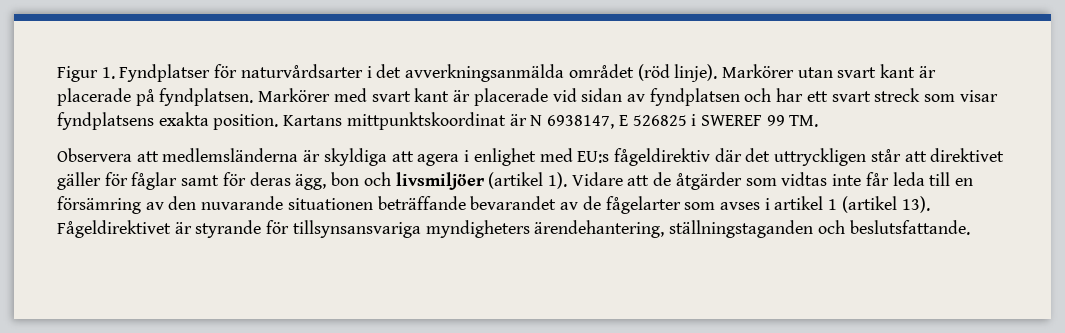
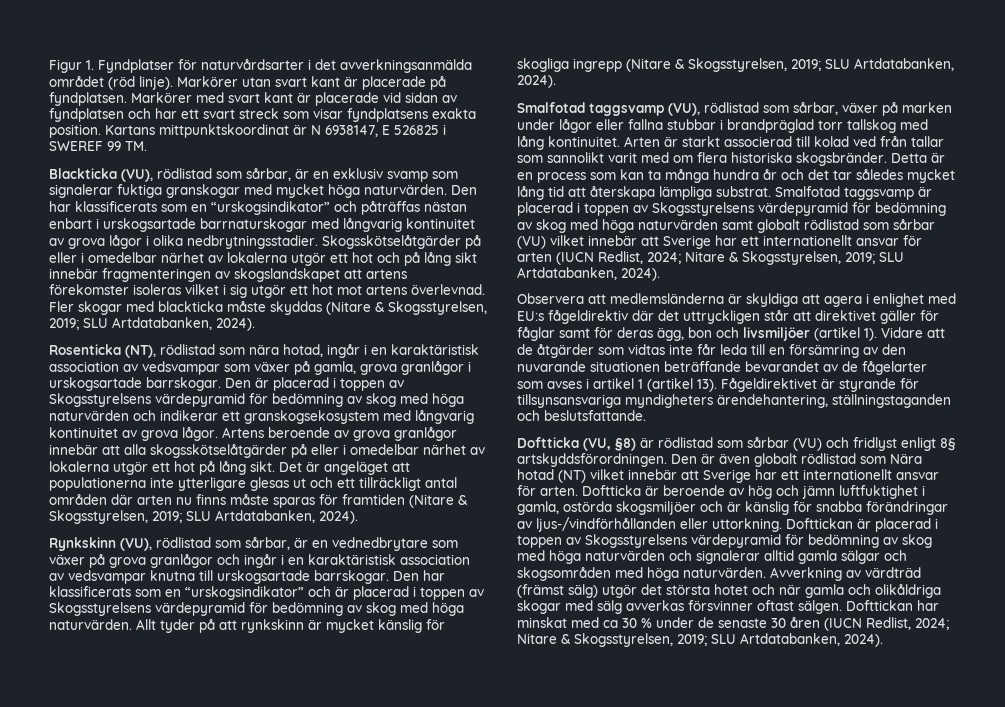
+ Blackticka (VU), rödlistad som sårbar, är en exklusiv svamp som signalerar fuktiga granskogar med mycket höga naturvärden. Den har klassificerats som en “urskogsindikator” och påträffas nästan enbart i urskogsartade barrnaturskogar med långvarig kontinuitet av grova lågor i olika nedbrytningsstadier. Skogsskötselåtgärder på eller i omedelbar närhet av lokalerna utgör ett hot och på lång sikt innebär fragmenteringen av skogslandskapet att artens förekomster isoleras vilket i sig utgör ett hot mot artens överlevnad. Fler skogar med blackticka måste skyddas (Nitare & Skogsstyrelsen, 2019; SLU Artdatabanken, 2024).
+ Rosenticka (NT), rödlistad som nära hotad, ingår i en karaktäristisk association av vedsvampar som växer på gamla, grova granlågor i urskogsartade barrskogar. Den är placerad i toppen av Skogsstyrelsens värdepyramid för bedömning av skog med höga naturvärden och indikerar ett granskogsekosystem med långvarig kontinuitet av grova lågor. Artens beroende av grova granlågor innebär att alla skogsskötselåtgärder på eller i omedelbar närhet av lokalerna utgör ett hot på lång sikt. Det är angeläget att populationerna inte ytterligare glesas ut och ett tillräckligt antal områden där arten nu finns måste sparas för framtiden (Nitare & Skogsstyrelsen, 2019; SLU Artdatabanken, 2024).
+ Rynkskinn (VU), rödlistad som sårbar, är en vednedbrytare som växer på grova granlågor och ingår i en karaktäristisk association av vedsvampar knutna till urskogsartade barrskogar. Den har klassificerats som en “urskogsindikator” och är placerad i toppen av Skogsstyrelsens värdepyramid för bedömning av skog med höga naturvärden. Allt tyder på att rynkskinn är mycket känslig för skogliga ingrepp (Nitare & Skogsstyrelsen, 2019; SLU Artdatabanken, 2024).
+ Smalfotad taggsvamp (VU), rödlistad som sårbar, växer på marken under lågor eller fallna stubbar i brandpräglad torr tallskog med lång kontinuitet. Arten är starkt associerad till kolad ved från tallar som sannolikt varit med om flera historiska skogsbränder. Detta är en process som kan ta många hundra år och det tar således mycket lång tid att återskapa lämpliga substrat. Smalfotad taggsvamp är placerad i toppen av Skogsstyrelsens värdepyramid för bedömning av skog med höga naturvärden samt globalt rödlistad som sårbar (VU) vilket innebär att Sverige har ett internationellt ansvar för arten (IUCN Redlist, 2024; Nitare & Skogsstyrelsen, 2019; SLU Artdatabanken, 2024).
+ Doftticka (VU, §8) är rödlistad som sårbar (VU) och fridlyst enligt 8§ artskyddsförordningen. Den är även globalt rödlistad som Nära hotad (NT) vilket innebär att Sverige har ett internationellt ansvar för arten. Doftticka är beroende av hög och jämn luftfuktighet i gamla, ostörda skogsmiljöer och är känslig för snabba förändringar av ljus-/vindförhållanden eller uttorkning. Dofttickan är placerad i toppen av Skogsstyrelsens värdepyramid för bedömning av skog med höga naturvärden och signalerar alltid gamla sälgar och skogsområden med höga naturvärden. Avverkning av värdträd (främst sälg) utgör det största hotet och när gamla och olikåldriga skogar med sälg avverkas försvinner oftast sälgen. Dofttickan har minskat med ca 30 % under de senaste 30 åren (IUCN Redlist, 2024; Nitare & Skogsstyrelsen, 2019; SLU Artdatabanken, 2024).

